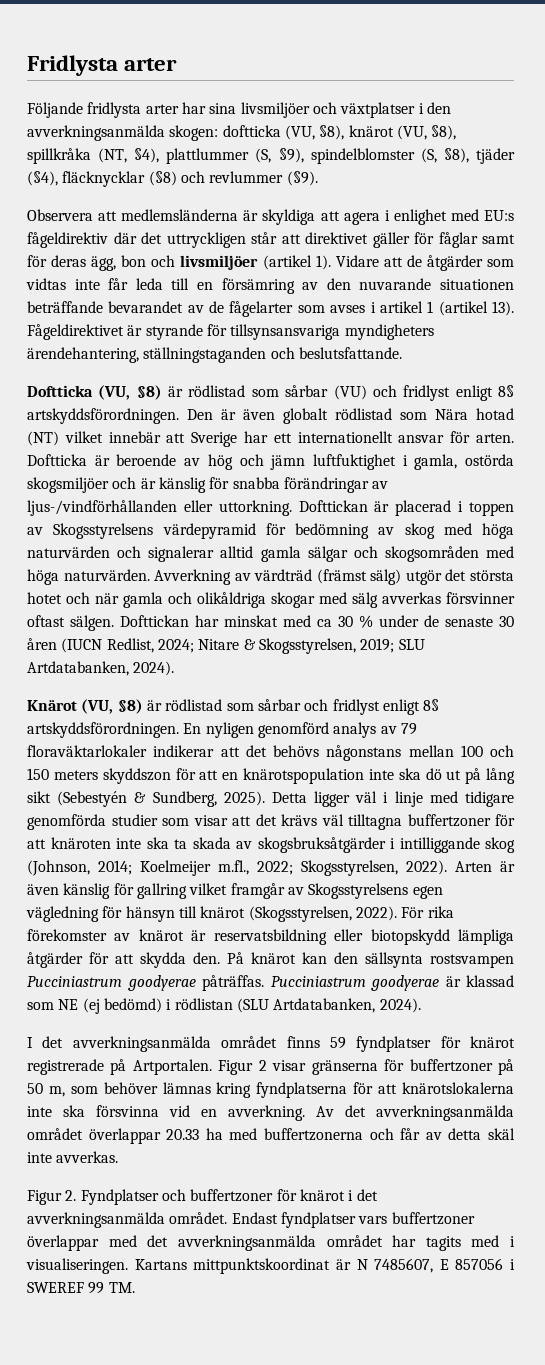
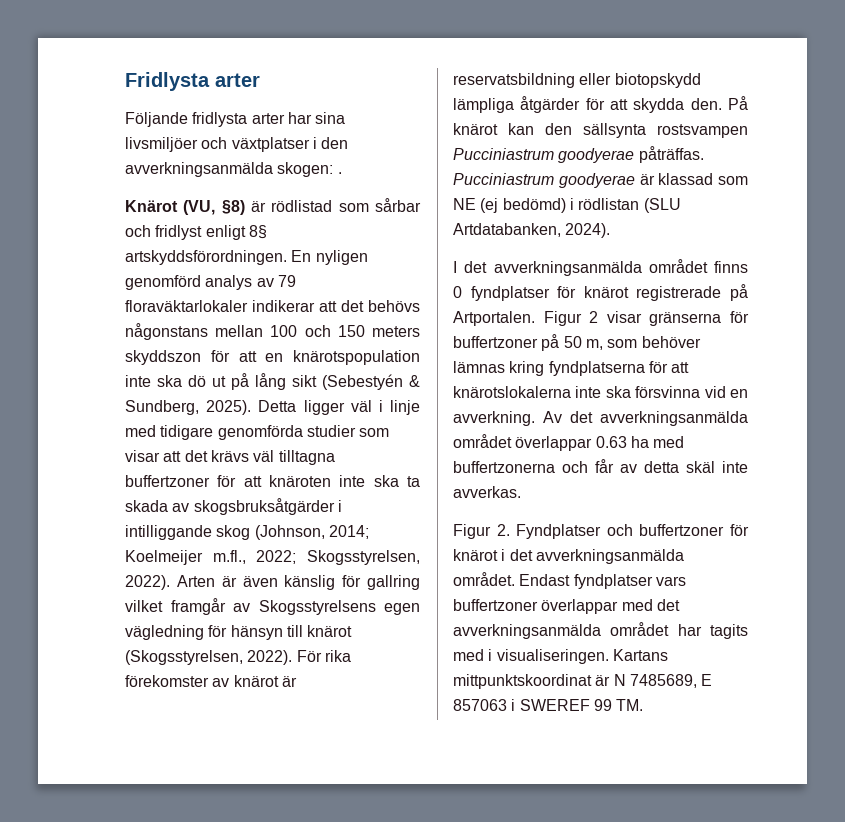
- Följande fridlysta arter har sina livsmiljöer och växtplatser i den avverkningsanmälda skogen: doftticka (VU, §8), knärot (VU, §8), spillkråka (NT, §4), plattlummer (S, §9), spindelblomster (S, §8), tjäder (§4), fläcknycklar (§8) och revlummer (§9).
- Observera att medlemsländerna är skyldiga att agera i enlighet med EU:s fågeldirektiv där det uttryckligen står att direktivet gäller för fåglar samt för deras ägg, bon och livsmiljöer (artikel 1). Vidare att de åtgärder som vidtas inte får leda till en försämring av den nuvarande situationen beträffande bevarandet av de fågelarter som avses i artikel 1 (artikel 13). Fågeldirektivet är styrande för tillsynsansvariga myndigheters ärendehantering, ställningstaganden och beslutsfattande.
- Doftticka (VU, §8) är rödlistad som sårbar (VU) och fridlyst enligt 8§ artskyddsförordningen. Den är även globalt rödlistad som Nära hotad (NT) vilket innebär att Sverige har ett internationellt ansvar för arten. Doftticka är beroende av hög och jämn luftfuktighet i gamla, ostörda skogsmiljöer och är känslig för snabba förändringar av ljus-/vindförhållanden eller uttorkning. Dofttickan är placerad i toppen av Skogsstyrelsens värdepyramid för bedömning av skog med höga naturvärden och signalerar alltid gamla sälgar och skogsområden med höga naturvärden. Avverkning av värdträd (främst sälg) utgör det största hotet och när gamla och olikåldriga skogar med sälg avverkas försvinner oftast sälgen. Dofttickan har minskat med ca 30 % under de senaste 30 åren (IUCN Redlist, 2024; Nitare & Skogsstyrelsen, 2019; SLU Artdatabanken, 2024).
+ Följande fridlysta arter har sina livsmiljöer och växtplatser i den avverkningsanmälda skogen: .
- I det avverkningsanmälda området finns 59 fyndplatser för knärot registrerade på Artportalen.
+ I det avverkningsanmälda området finns 0 fyndplatser för knärot registrerade på Artportalen.
- Av det avverkningsanmälda området överlappar 20.33 ha med buffertzonerna och får av detta skäl inte avverkas.
+ Av det avverkningsanmälda området överlappar 0.63 ha med buffertzonerna och får av detta skäl inte avverkas.
- Kartans mittpunktskoordinat är N 7485607, E 857056 i SWEREF 99 TM.
+ Kartans mittpunktskoordinat är N 7485689, E 857063 i SWEREF 99 TM.

